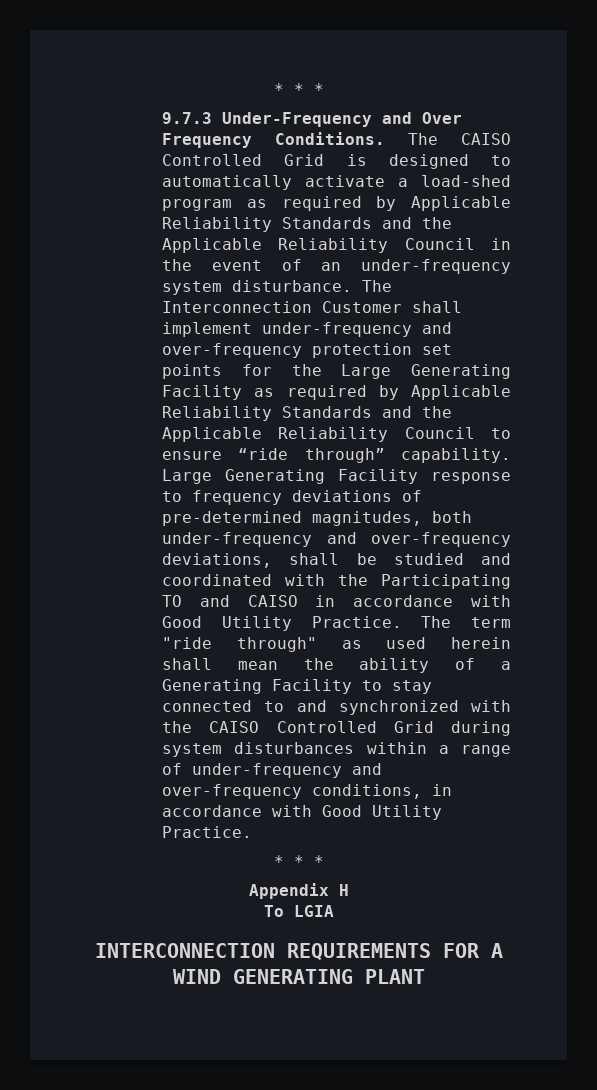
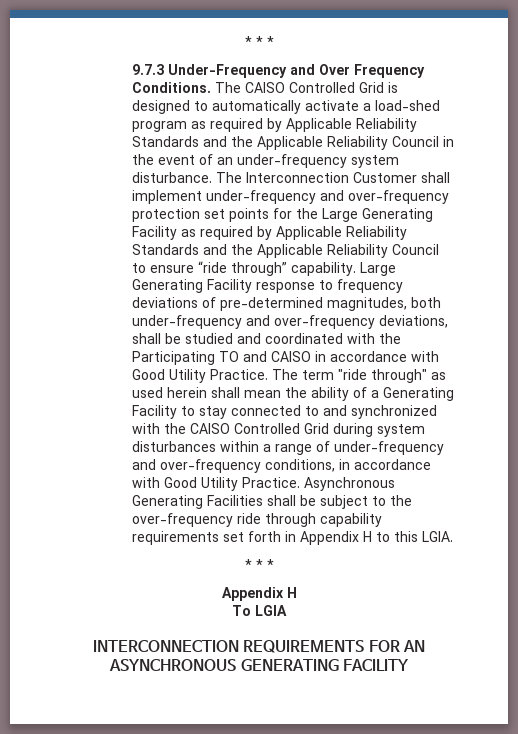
+ Asynchronous Generating Facilities shall be subject to the over-frequency ride through capability requirements set forth in Appendix H to this LGIA.
- INTERCONNECTION REQUIREMENTS FOR A WIND GENERATING PLANT
+ INTERCONNECTION REQUIREMENTS FOR AN ASYNCHRONOUS GENERATING FACILITY

